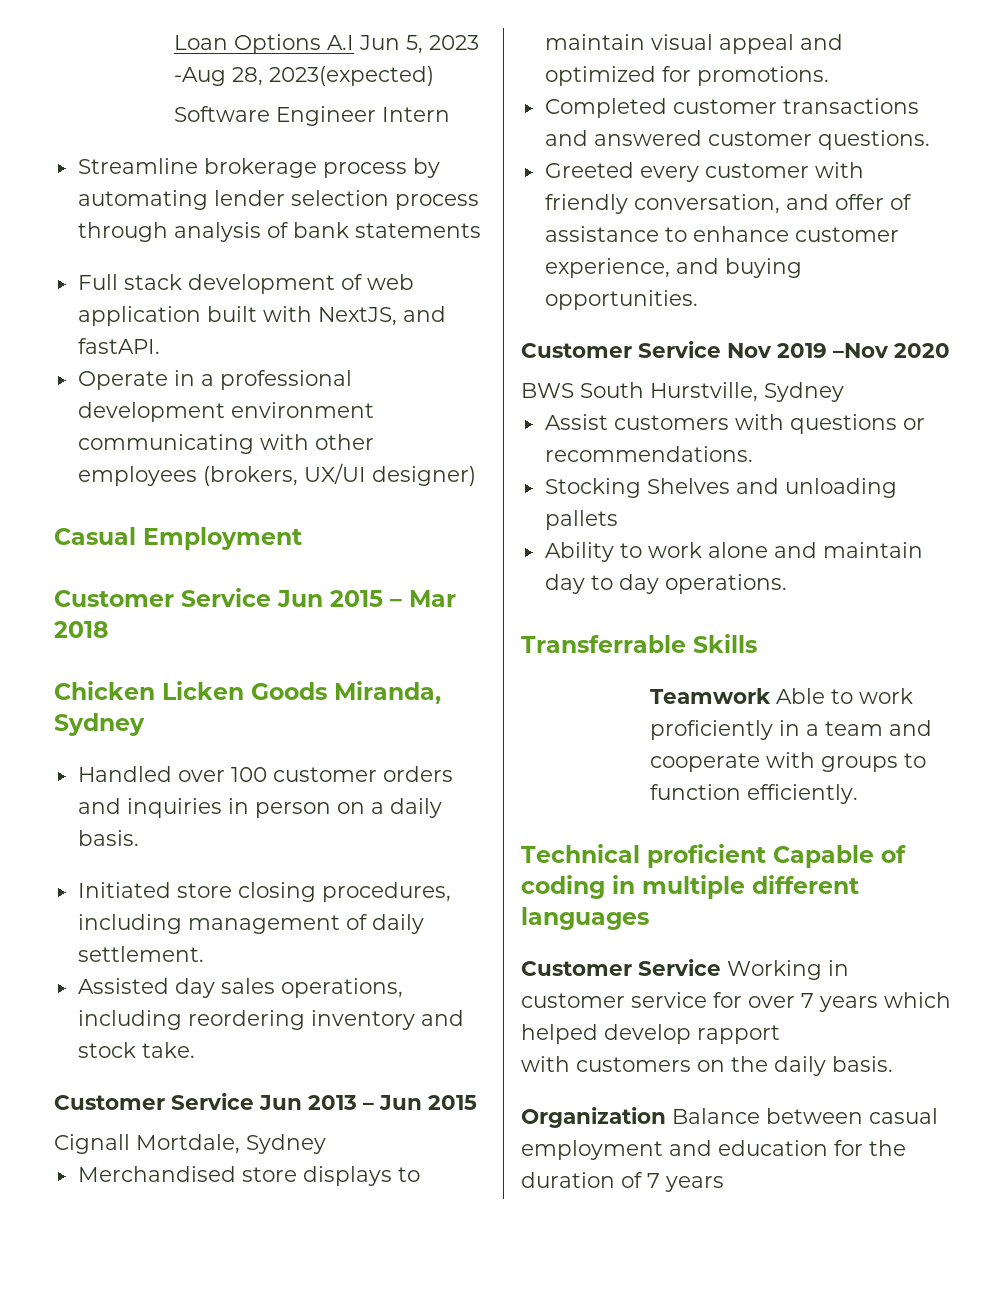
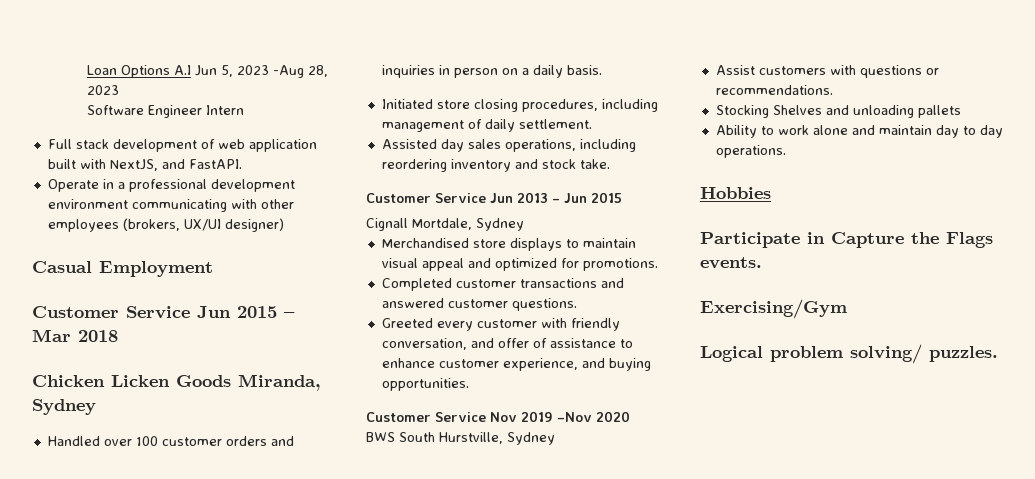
- Loan Options A.I Jun 5, 2023 -Aug 28, 2023(expected)
+ Loan Options A.I Jun 5, 2023 -Aug 28, 2023
- Streamline brokerage process by automating lender selection process through analysis of bank statements
- Full stack development of web application built with NextJS, and fastAPI.
+ Full stack development of web application built with NextJS, and FastAPI.
- Transferrable Skills
- Teamwork Able to work proficiently in a team and cooperate with groups to function efficiently.
- Technical proficient Capable of coding in multiple different languages
- Customer Service Working in customer service for over 7 years which helped develop rapport
- with customers on the daily basis.
- Organization Balance between casual employment and education for the duration of 7 years
+ Hobbies
+ Participate in Capture the Flags events.
+ Exercising/Gym
+ Logical problem solving/ puzzles.

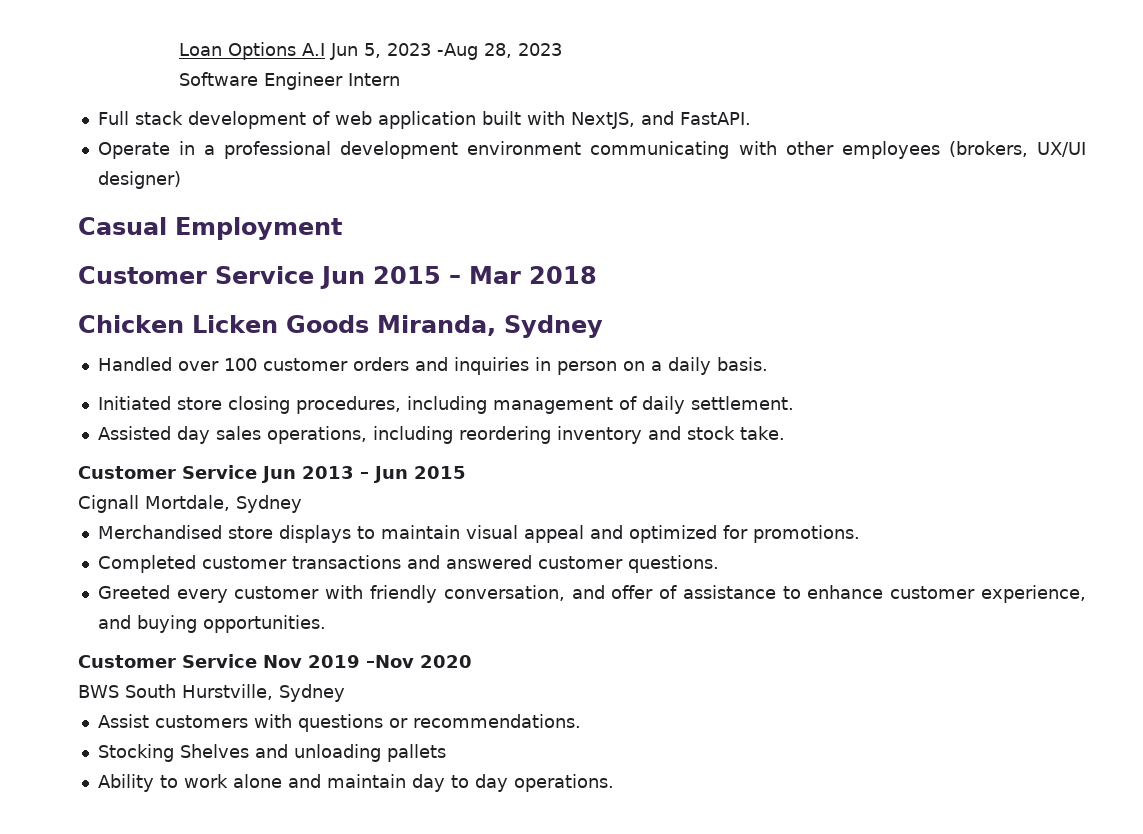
- Hobbies
- Participate in Capture the Flags events.
- Exercising/Gym
- Logical problem solving/ puzzles.

